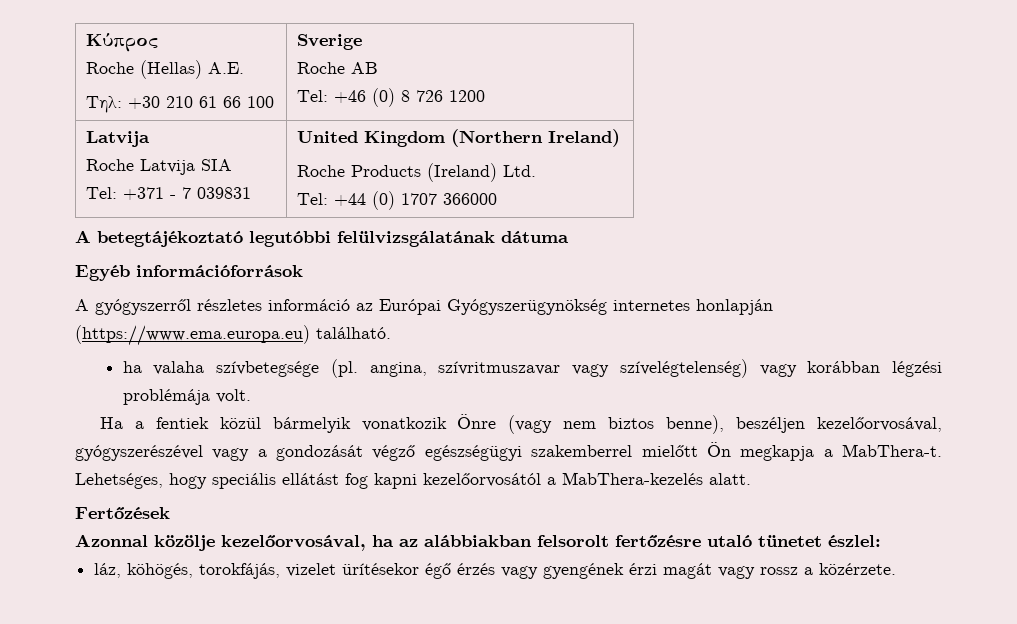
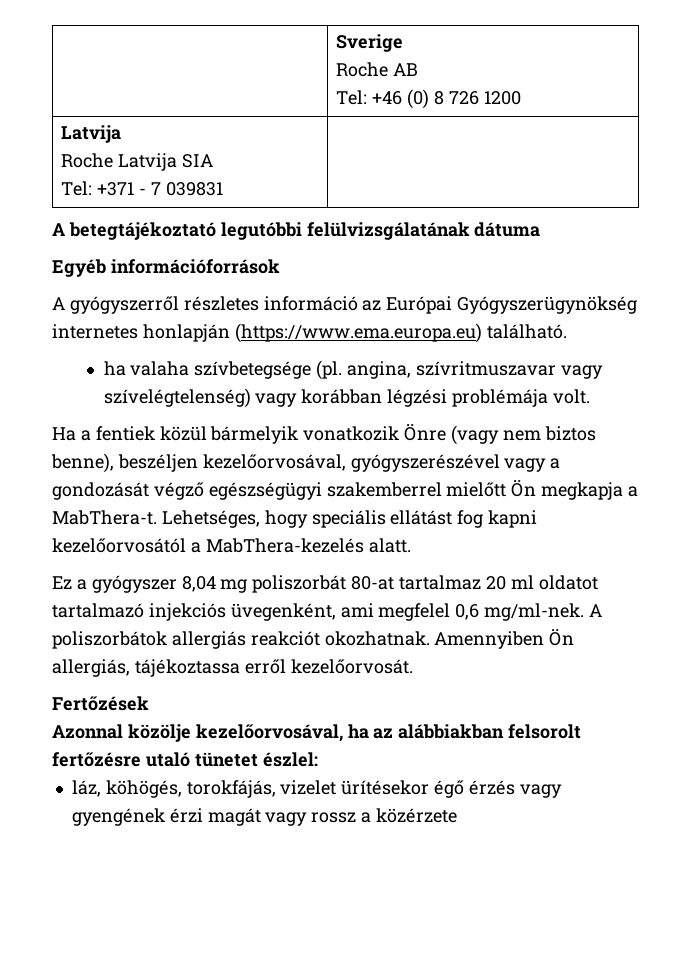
- Kύπρος
- Roche (Hellas) A.E.
- Τηλ: +30 210 61 66 100 | Sverige
+ | Sverige
  Roche AB
  Tel: +46 (0) 8 726 1200
  Latvija
  Roche Latvija SIA
- Tel: +371 - 7 039831 | United Kingdom (Northern Ireland)
- Roche Products (Ireland) Ltd.
- Tel: +44 (0) 1707 366000
+ Tel: +371 - 7 039831 |
+ Ez a gyógyszer 8,04 mg poliszorbát 80-at tartalmaz 20 ml oldatot tartalmazó injekciós üvegenként, ami megfelel 0,6 mg/ml-nek. A poliszorbátok allergiás reakciót okozhatnak. Amennyiben Ön allergiás, tájékoztassa erről kezelőorvosát.
- láz, köhögés, torokfájás, vizelet ürítésekor égő érzés vagy gyengének érzi magát vagy rossz a közérzete.
+ láz, köhögés, torokfájás, vizelet ürítésekor égő érzés vagy gyengének érzi magát vagy rossz a közérzete

